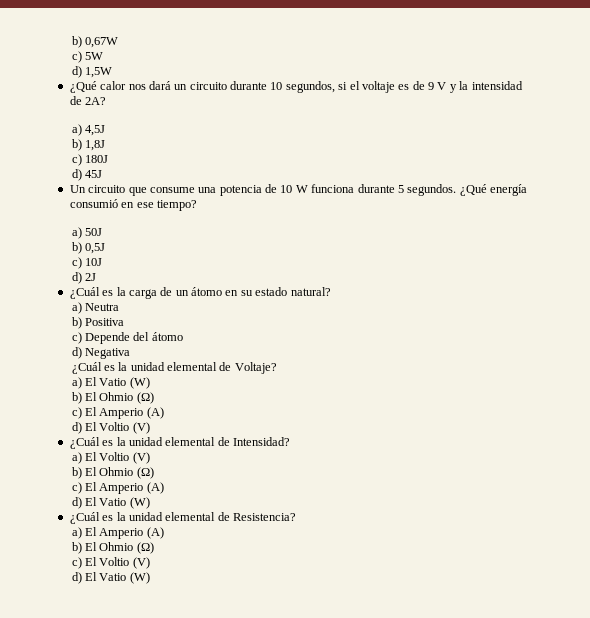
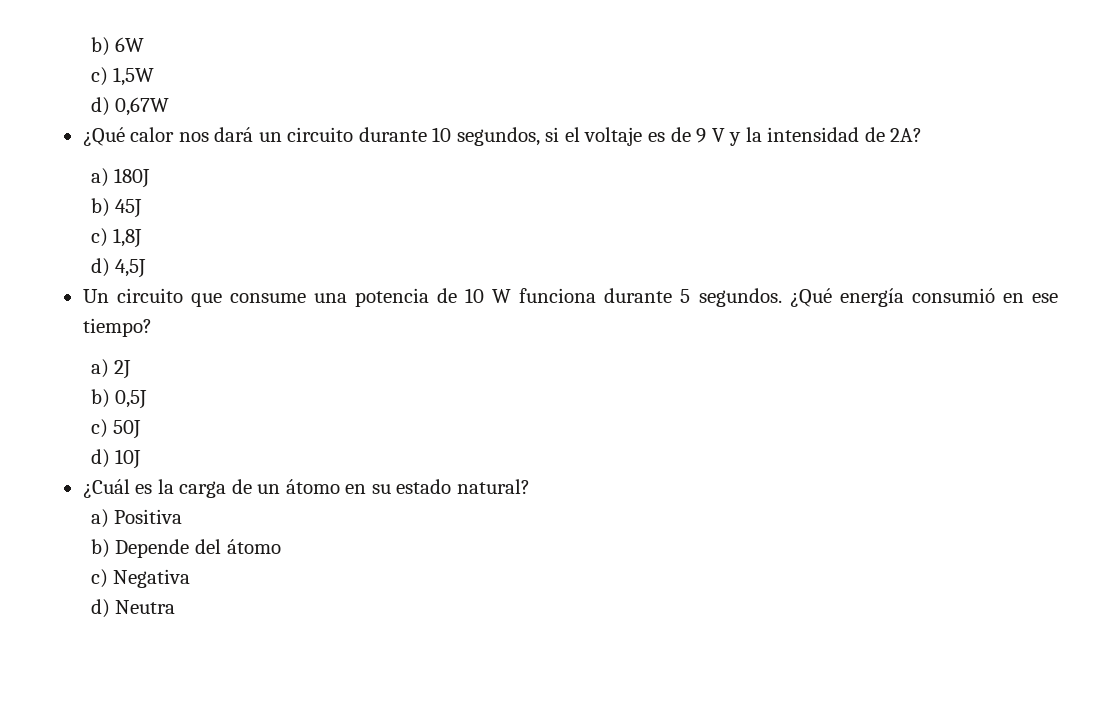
- b) 0,67W
- c) 5W
- d) 1,5W
+ b) 6W
+ c) 1,5W
+ d) 0,67W
- a) 4,5J
- b) 1,8J
+ a) 180J
+ b) 45J
+ c) 1,8J
- c) 180J
- d) 45J
+ d) 4,5J
- a) 50J
+ a) 2J
- c) 10J
- d) 2J
+ c) 50J
+ d) 10J
- a) Neutra
- b) Positiva
- c) Depende del átomo
+ a) Positiva
+ b) Depende del átomo
- d) Negativa
+ c) Negativa
- ¿Cuál es la unidad elemental de Voltaje?
- a) El Vatio (W)
- b) El Ohmio (Ω)
- c) El Amperio (A)
- d) El Voltio (V)
- ¿Cuál es la unidad elemental de Intensidad?
- a) El Voltio (V)
- b) El Ohmio (Ω)
- c) El Amperio (A)
- d) El Vatio (W)
- ¿Cuál es la unidad elemental de Resistencia?
- a) El Amperio (A)
- b) El Ohmio (Ω)
- c) El Voltio (V)
- d) El Vatio (W)
+ d) Neutra

